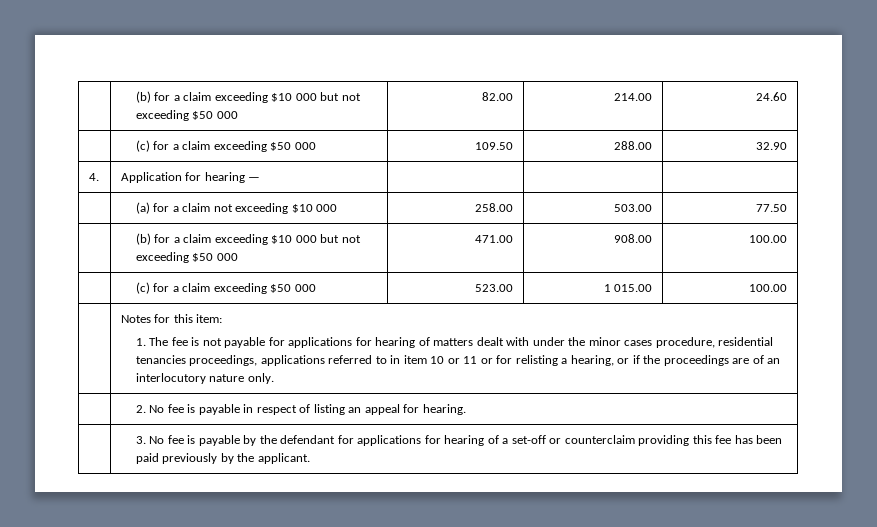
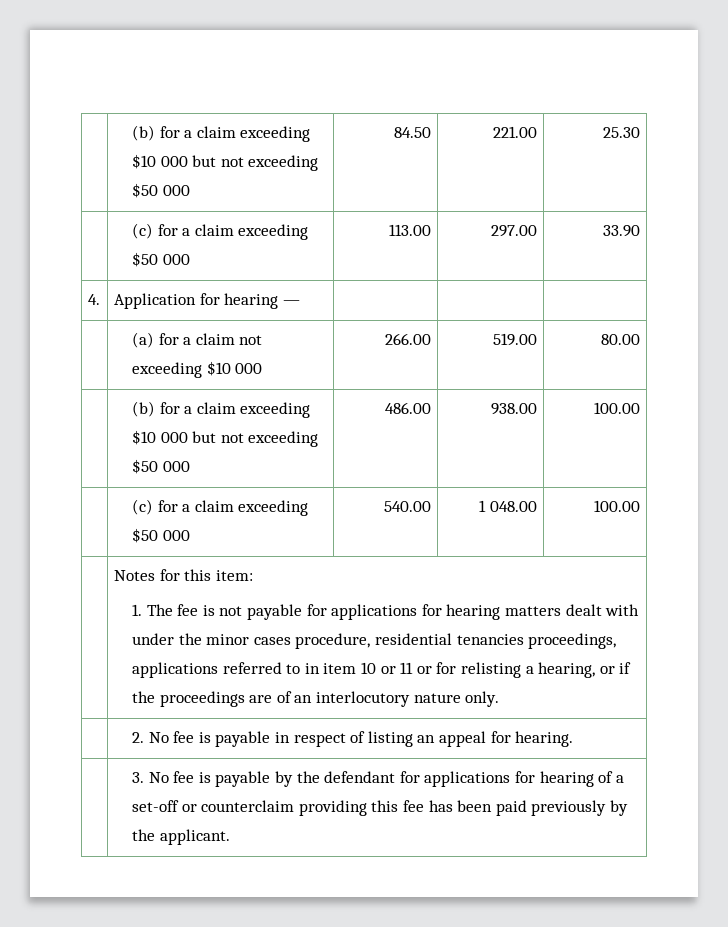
- | (b) for a claim exceeding $10 000 but not exceeding $50 000 | 82.00 | 214.00 | 24.60
- | (c) for a claim exceeding $50 000 | 109.50 | 288.00 | 32.90
+ | (b) for a claim exceeding $10 000 but not exceeding $50 000 | 84.50 | 221.00 | 25.30
+ | (c) for a claim exceeding $50 000 | 113.00 | 297.00 | 33.90
- | (a) for a claim not exceeding $10 000 | 258.00 | 503.00 | 77.50
+ | (a) for a claim not exceeding $10 000 | 266.00 | 519.00 | 80.00
- | (b) for a claim exceeding $10 000 but not exceeding $50 000 | 471.00 | 908.00 | 100.00
+ | (b) for a claim exceeding $10 000 but not exceeding $50 000 | 486.00 | 938.00 | 100.00
- | (c) for a claim exceeding $50 000 | 523.00 | 1 015.00 | 100.00
+ | (c) for a claim exceeding $50 000 | 540.00 | 1 048.00 | 100.00
- 1. The fee is not payable for applications for hearing of matters dealt with under the minor cases procedure, residential tenancies proceedings, applications referred to in item 10 or 11 or for relisting a hearing, or if the proceedings are of an interlocutory nature only.
+ 1. The fee is not payable for applications for hearing matters dealt with under the minor cases procedure, residential tenancies proceedings, applications referred to in item 10 or 11 or for relisting a hearing, or if the proceedings are of an interlocutory nature only.

